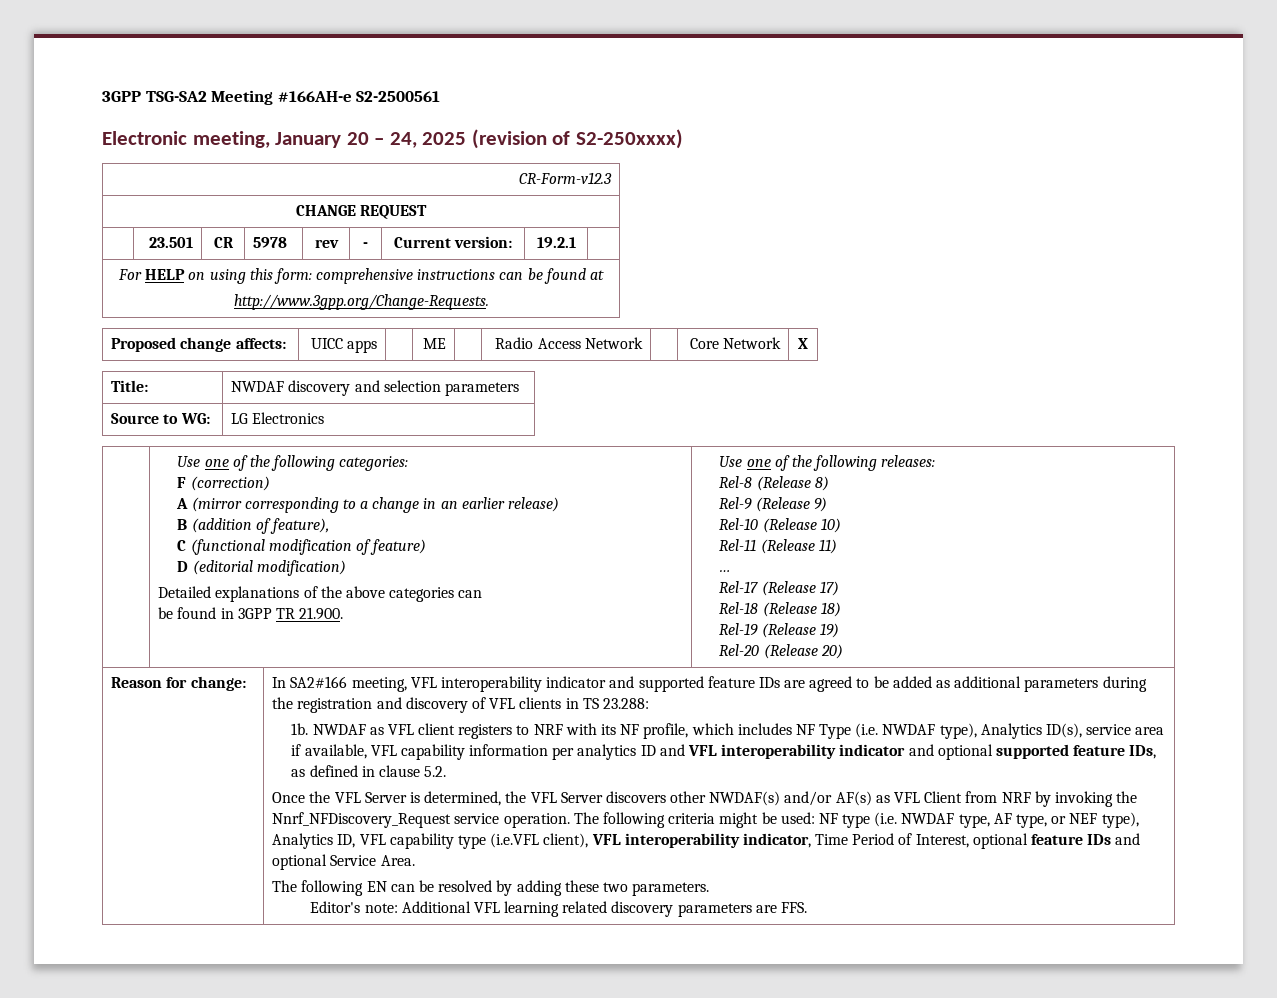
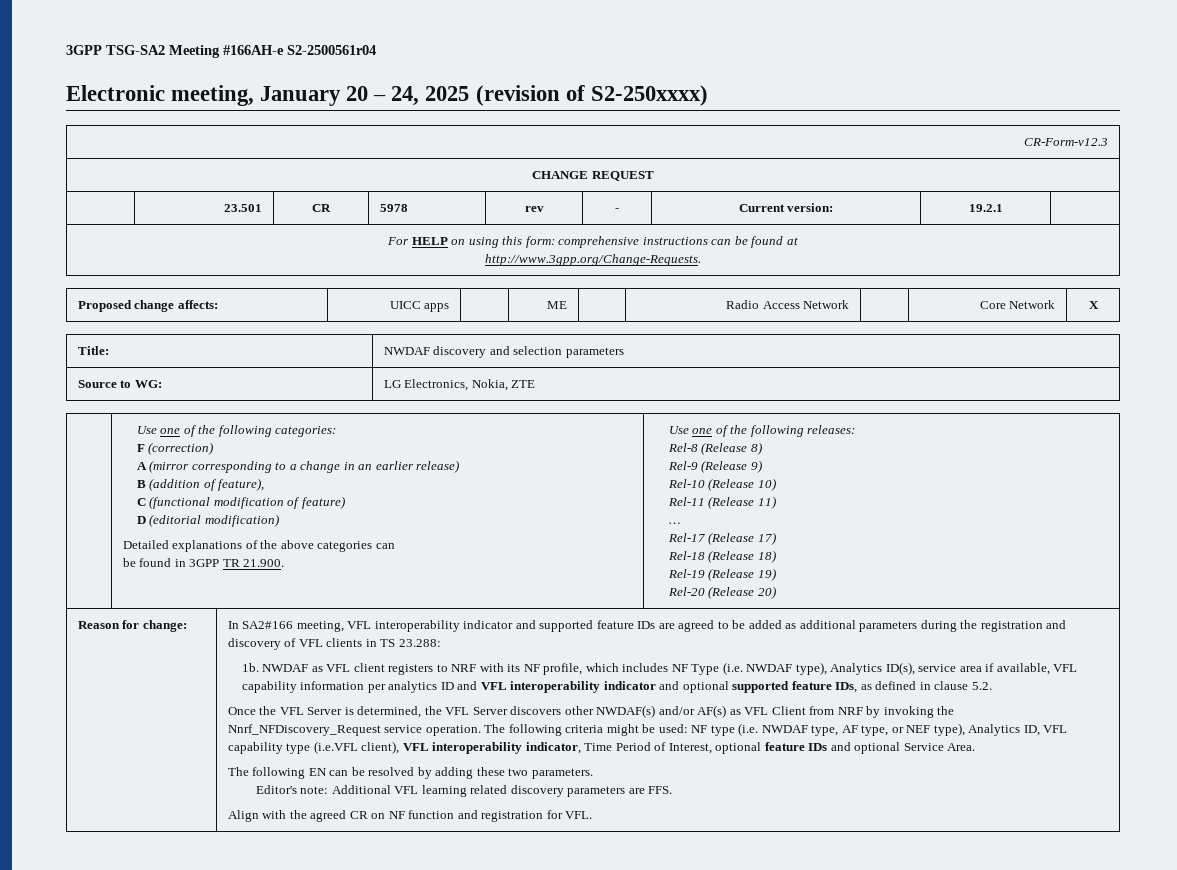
- 3GPP TSG-SA2 Meeting #166AH-e S2-2500561
+ 3GPP TSG-SA2 Meeting #166AH-e S2-2500561r04
- Source to WG: | LG Electronics
+ Source to WG: | LG Electronics, Nokia, ZTE
+ Align with the agreed CR on NF function and registration for VFL.

